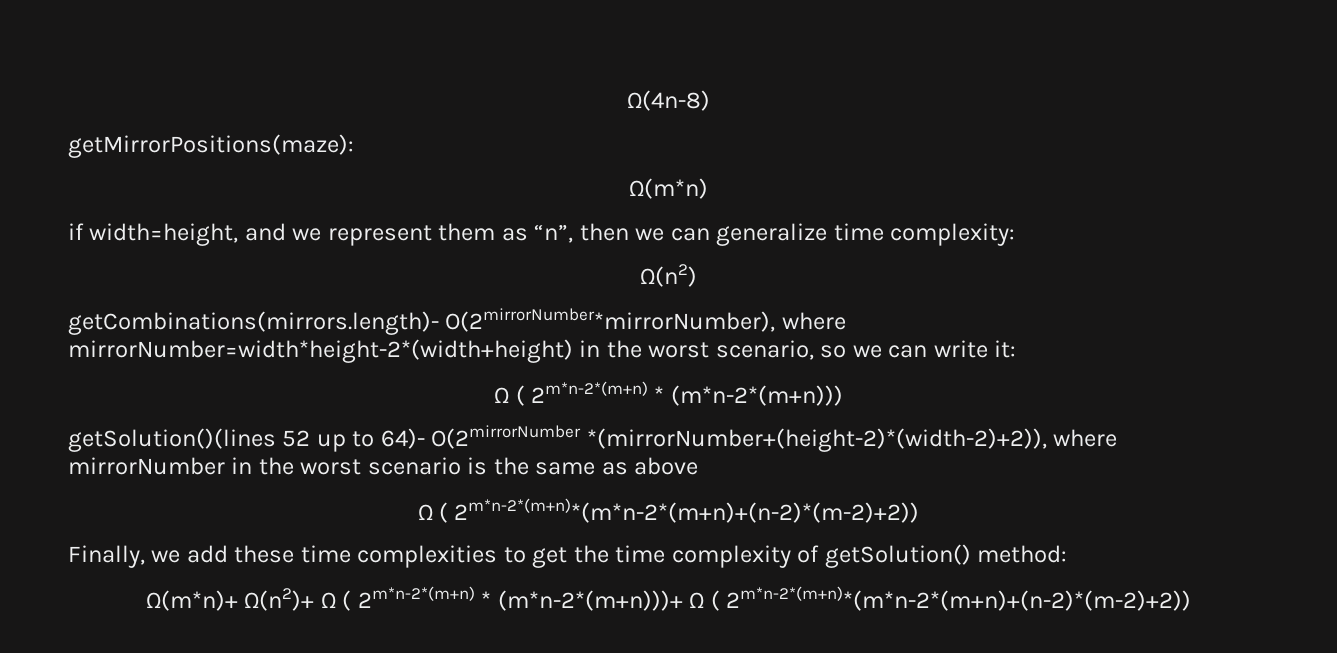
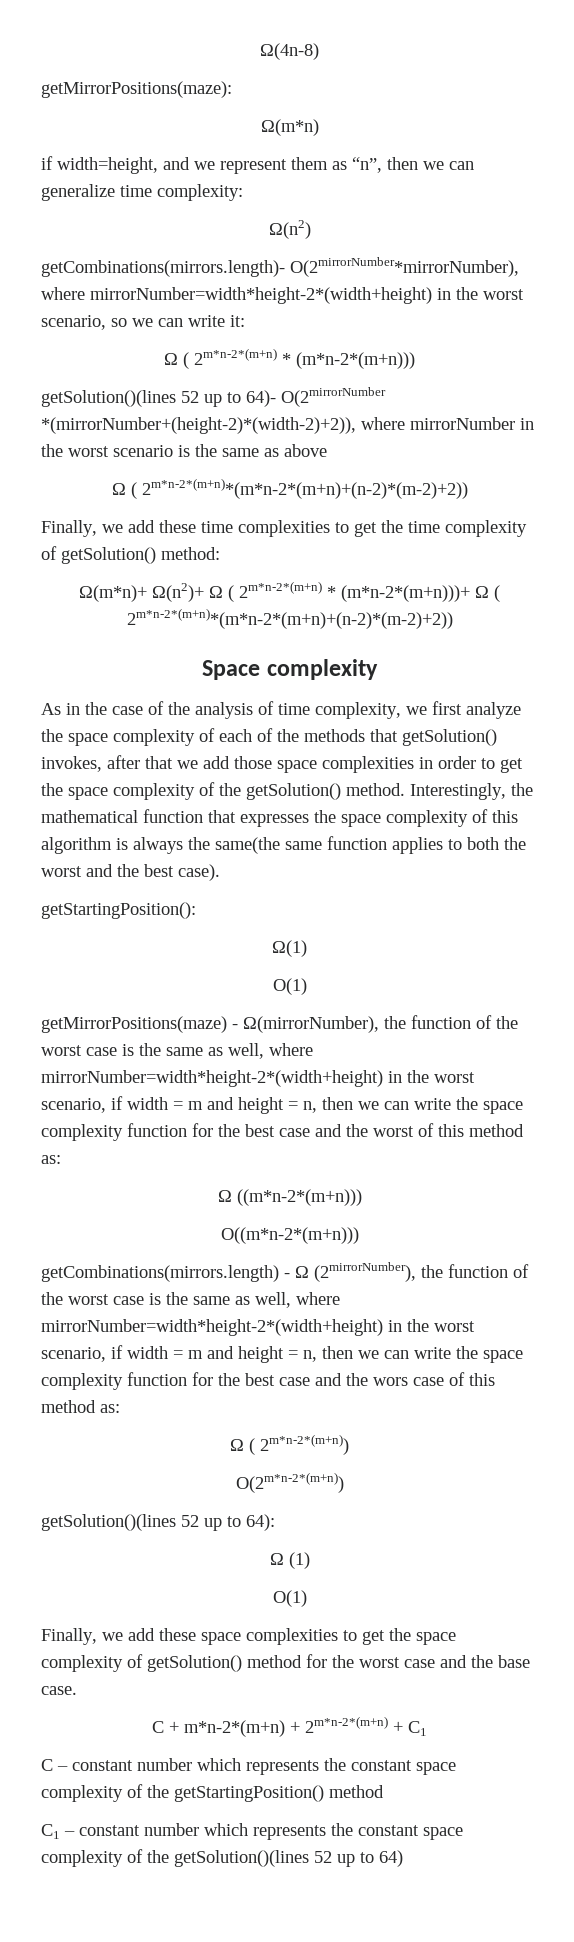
+ Space complexity
+ As in the case of the analysis of time complexity, we first analyze the space complexity of each of the methods that getSolution() invokes, after that we add those space complexities in order to get the space complexity of the getSolution() method. Interestingly, the mathematical function that expresses the space complexity of this algorithm is always the same(the same function applies to both the worst and the best case).
+ getStartingPosition():
+ Ω(1)
+ O(1)
+ getMirrorPositions(maze) - Ω(mirrorNumber), the function of the worst case is the same as well, where mirrorNumber=width*height-2*(width+height) in the worst scenario, if width = m and height = n, then we can write the space complexity function for the best case and the worst of this method as:
+ Ω ((m*n-2*(m+n)))
+ O((m*n-2*(m+n)))
+ getCombinations(mirrors.length) - Ω (2mirrorNumber), the function of the worst case is the same as well, where mirrorNumber=width*height-2*(width+height) in the worst scenario, if width = m and height = n, then we can write the space complexity function for the best case and the wors case of this method as:
+ Ω ( 2m*n-2*(m+n))
+ O(2m*n-2*(m+n))
+ getSolution()(lines 52 up to 64):
+ Ω (1)
+ O(1)
+ Finally, we add these space complexities to get the space complexity of getSolution() method for the worst case and the base case.
+ C + m*n-2*(m+n) + 2m*n-2*(m+n) + C1
+ C – constant number which represents the constant space complexity of the getStartingPosition() method
+ C1 – constant number which represents the constant space complexity of the getSolution()(lines 52 up to 64)

